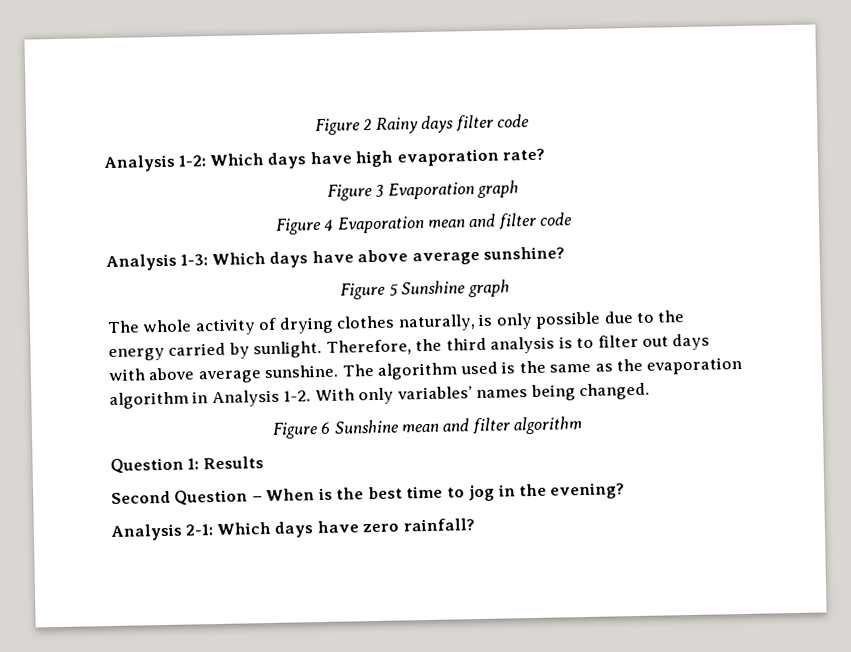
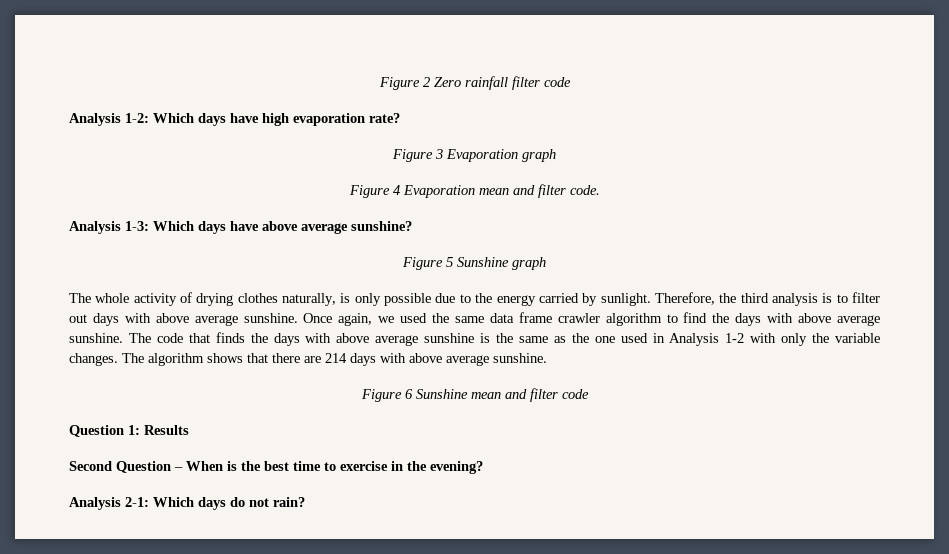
- Figure 2 Rainy days filter code
+ Figure 2 Zero rainfall filter code
- Figure 4 Evaporation mean and filter code
+ Figure 4 Evaporation mean and filter code.
- The algorithm used is the same as the evaporation algorithm in Analysis 1-2. With only variables’ names being changed.
+ Once again, we used the same data frame crawler algorithm to find the days with above average sunshine. The code that finds the days with above average sunshine is the same as the one used in Analysis 1-2 with only the variable changes. The algorithm shows that there are 214 days with above average sunshine.
- Figure 6 Sunshine mean and filter algorithm
+ Figure 6 Sunshine mean and filter code
- Second Question – When is the best time to jog in the evening?
+ Second Question – When is the best time to exercise in the evening?
- Analysis 2-1: Which days have zero rainfall?
+ Analysis 2-1: Which days do not rain?

